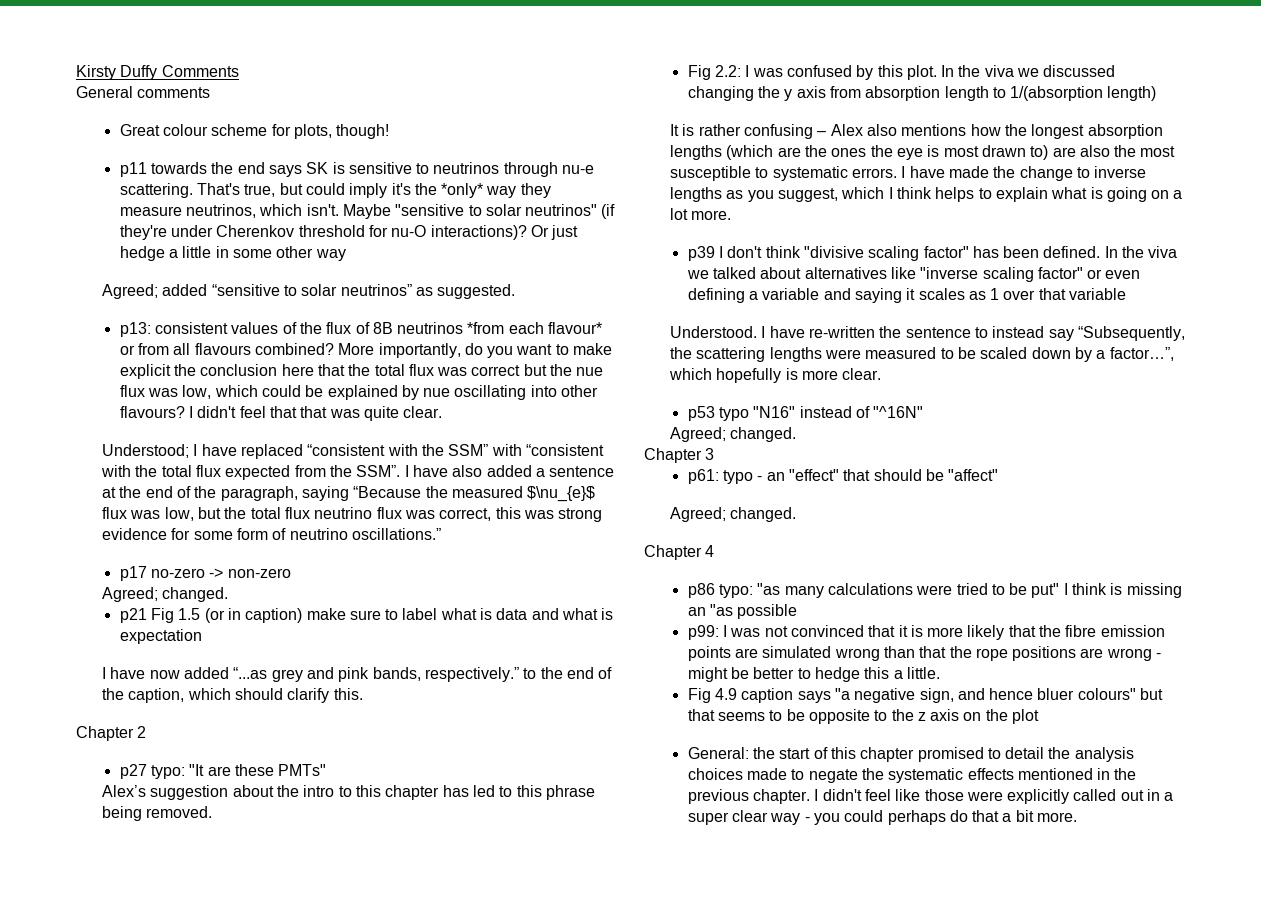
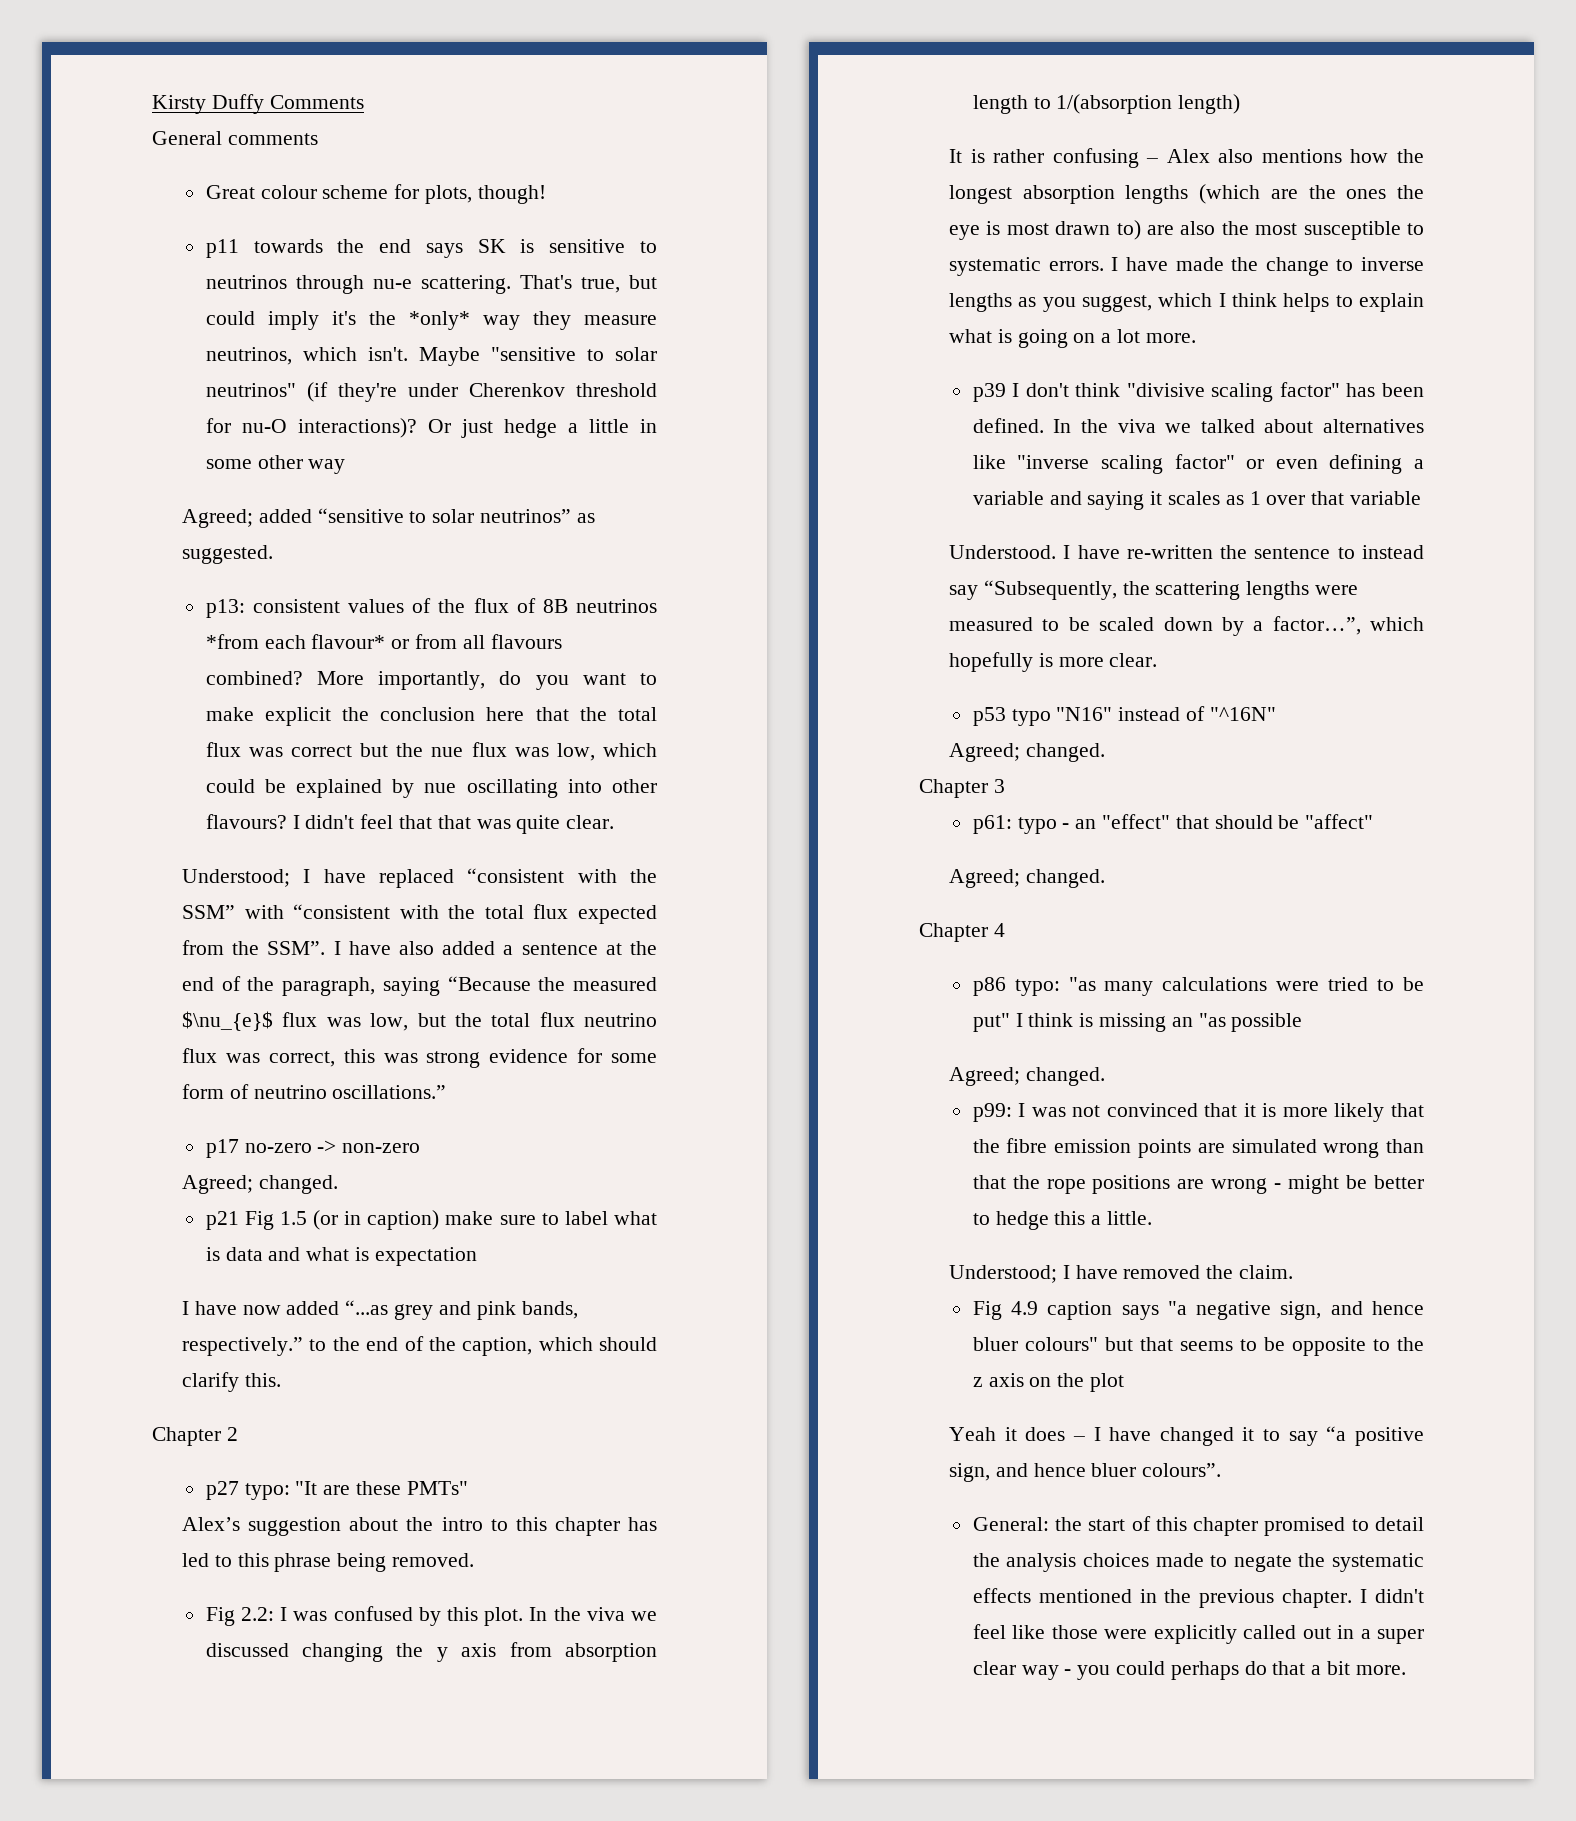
  p86 typo: "as many calculations were tried to be put" I think is missing an "as possible
+ Agreed; changed.
+ Understood; I have removed the claim.
+ Yeah it does – I have changed it to say “a positive sign, and hence bluer colours”.

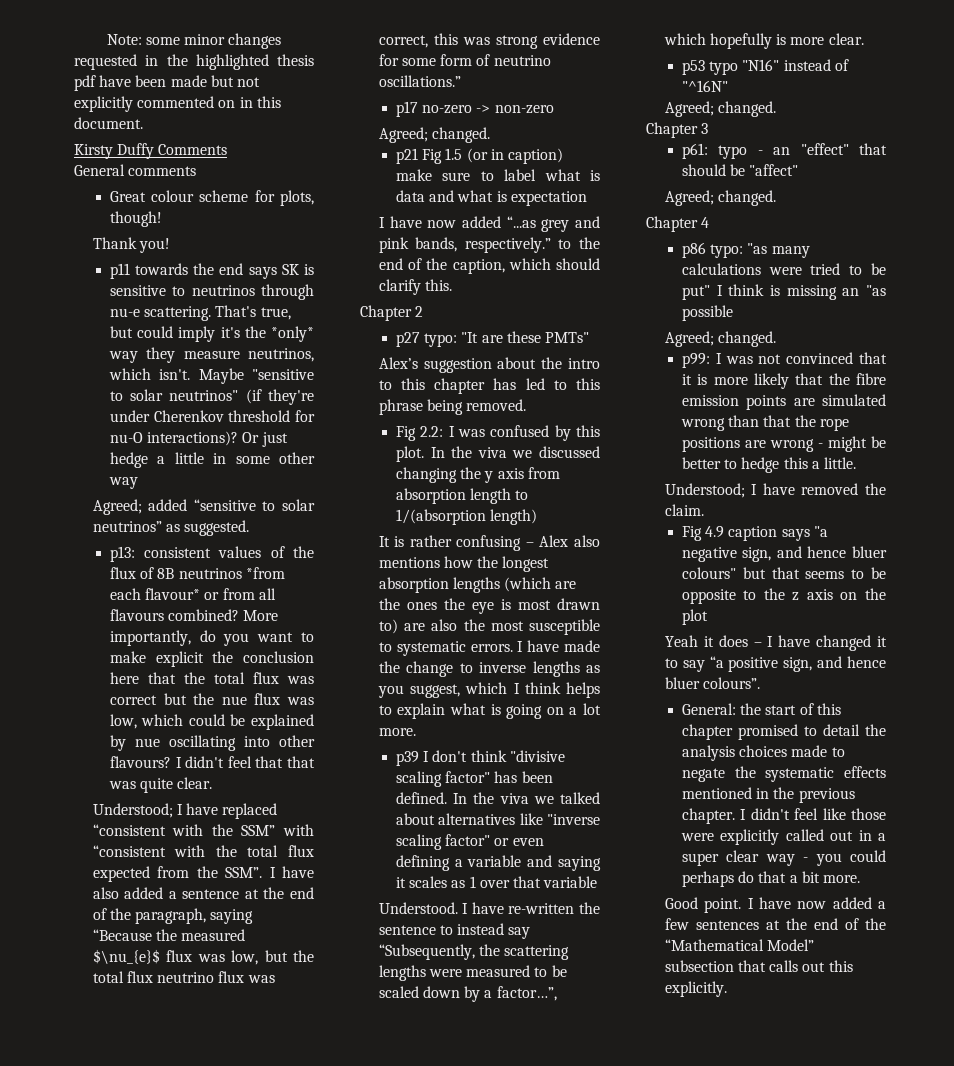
+ Note: some minor changes requested in the highlighted thesis pdf have been made but not explicitly commented on in this document.
+ Thank you!
+ Good point. I have now added a few sentences at the end of the “Mathematical Model” subsection that calls out this explicitly.

